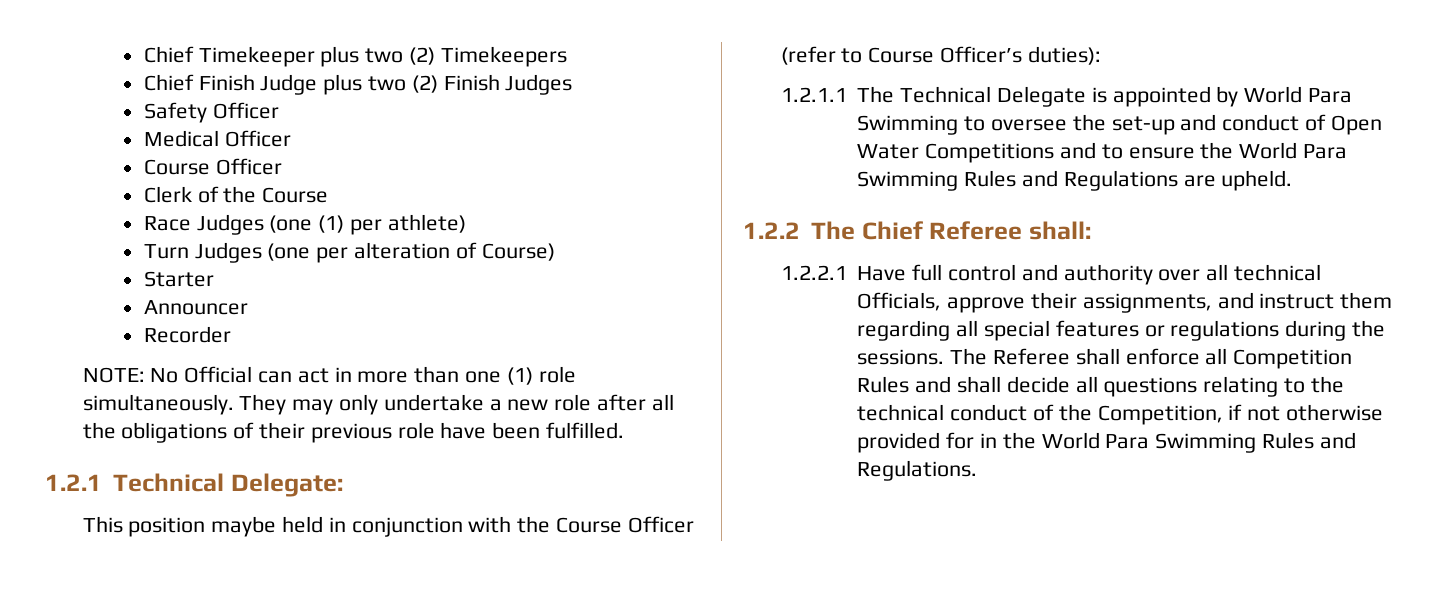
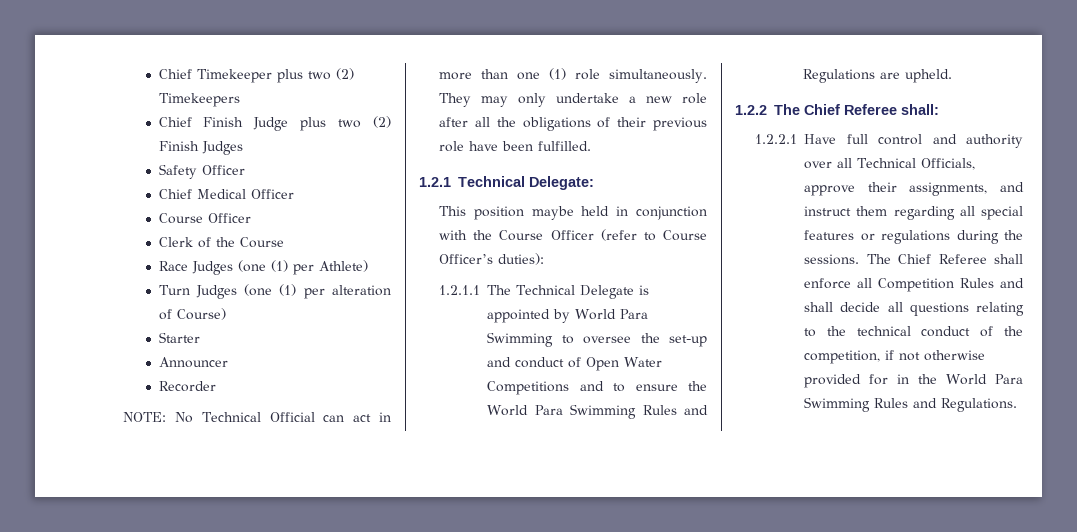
- Medical Officer
+ Chief Medical Officer
- Race Judges (one (1) per athlete)
+ Race Judges (one (1) per Athlete)
- Turn Judges (one per alteration of Course)
+ Turn Judges (one (1) per alteration of Course)
- NOTE: No Official can act in more than one (1) role simultaneously.
+ NOTE: No Technical Official can act in more than one (1) role simultaneously.
- 1.2.2.1 Have full control and authority over all technical Officials, approve their assignments, and instruct them regarding all special features or regulations during the sessions.
+ 1.2.2.1 Have full control and authority over all Technical Officials, approve their assignments, and instruct them regarding all special features or regulations during the sessions.
- The Referee shall enforce all Competition Rules and shall decide all questions relating to the technical conduct of the Competition, if not otherwise provided for in the World Para Swimming Rules and Regulations.
+ The Chief Referee shall enforce all Competition Rules and shall decide all questions relating to the technical conduct of the competition, if not otherwise provided for in the World Para Swimming Rules and Regulations.

